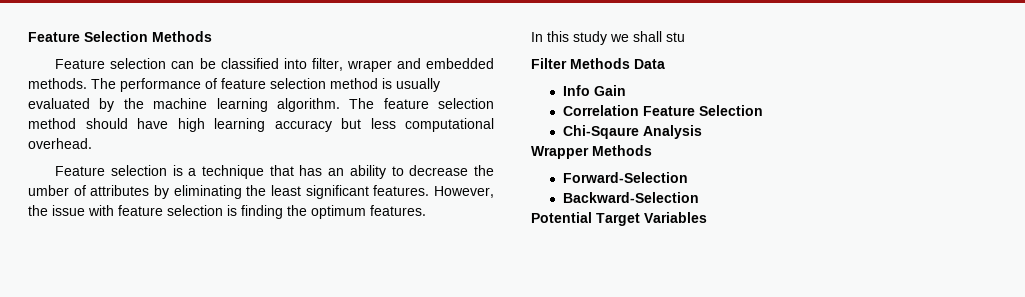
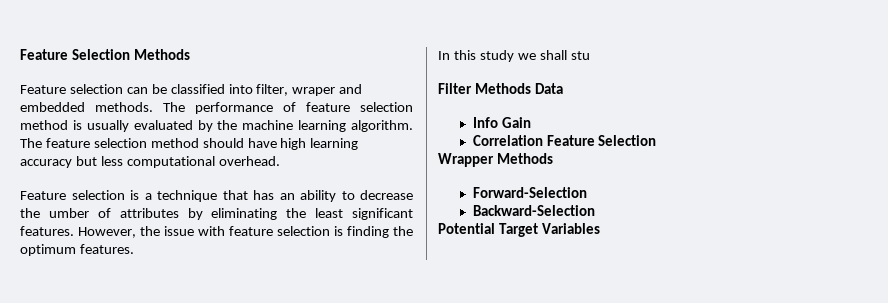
- Chi-Sqaure Analysis

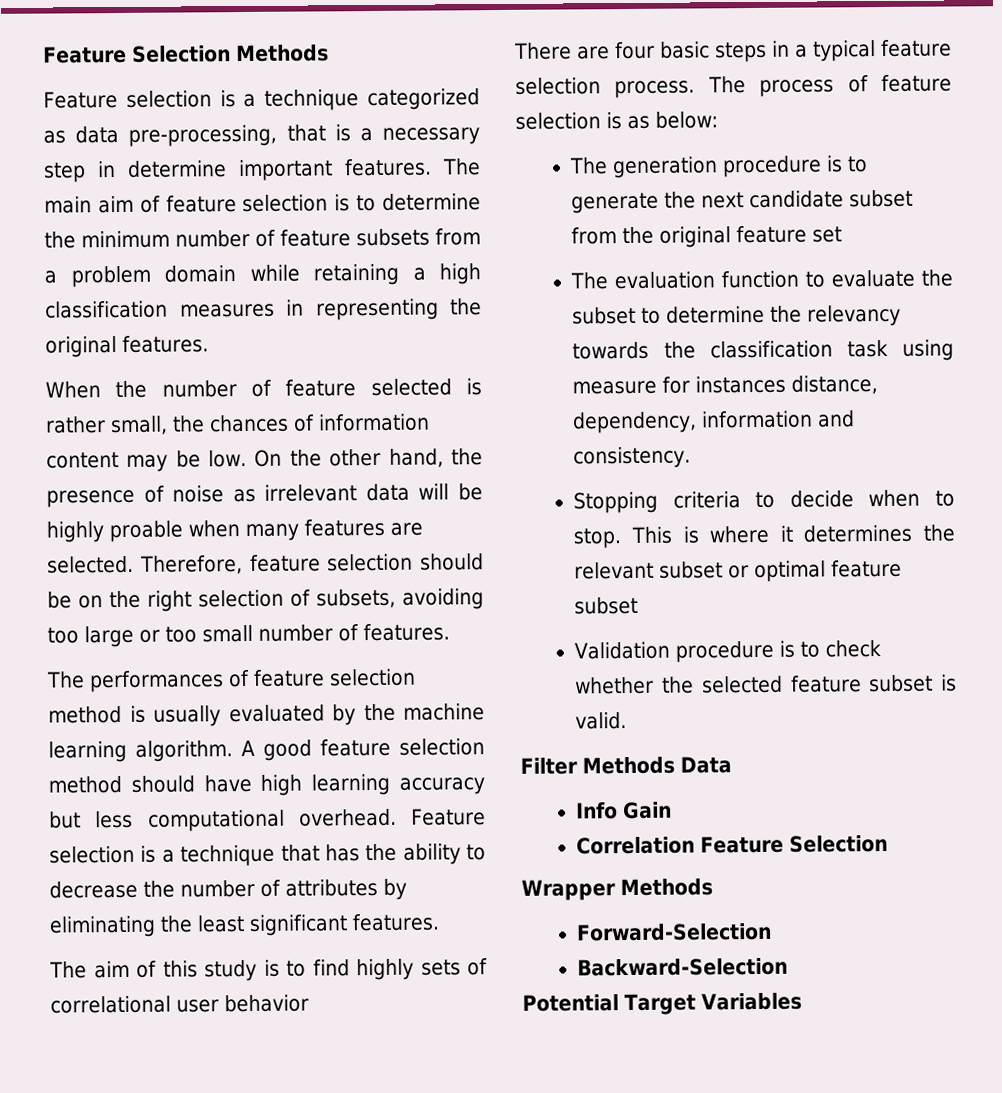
- Feature selection can be classified into filter, wraper and embedded methods. The performance of feature selection method is usually evaluated by the machine learning algorithm.
+ Feature selection is a technique categorized as data pre-processing, that is a necessary step in determine important features. The main aim of feature selection is to determine the minimum number of feature subsets from a problem domain while retaining a high classification measures in representing the original features.
+ When the number of feature selected is rather small, the chances of information content may be low. On the other hand, the presence of noise as irrelevant data will be highly proable when many features are selected. Therefore, feature selection should be on the right selection of subsets, avoiding too large or too small number of features.
+ The performances of feature selection method is usually evaluated by the machine learning algorithm.
- The feature selection method should have high learning accuracy but less computational overhead.
- Feature selection is a technique that has an ability to decrease the umber of attributes by eliminating the least significant features. However, the issue with feature selection is finding the optimum features.
- In this study we shall stu
+ A good feature selection method should have high learning accuracy but less computational overhead. Feature selection is a technique that has the ability to decrease the number of attributes by eliminating the least significant features.
+ The aim of this study is to find highly sets of correlational user behavior
+ There are four basic steps in a typical feature selection process. The process of feature selection is as below:
+ The generation procedure is to generate the next candidate subset from the original feature set
+ The evaluation function to evaluate the subset to determine the relevancy towards the classification task using measure for instances distance, dependency, information and consistency.
+ Stopping criteria to decide when to stop. This is where it determines the relevant subset or optimal feature subset
+ Validation procedure is to check whether the selected feature subset is valid.

